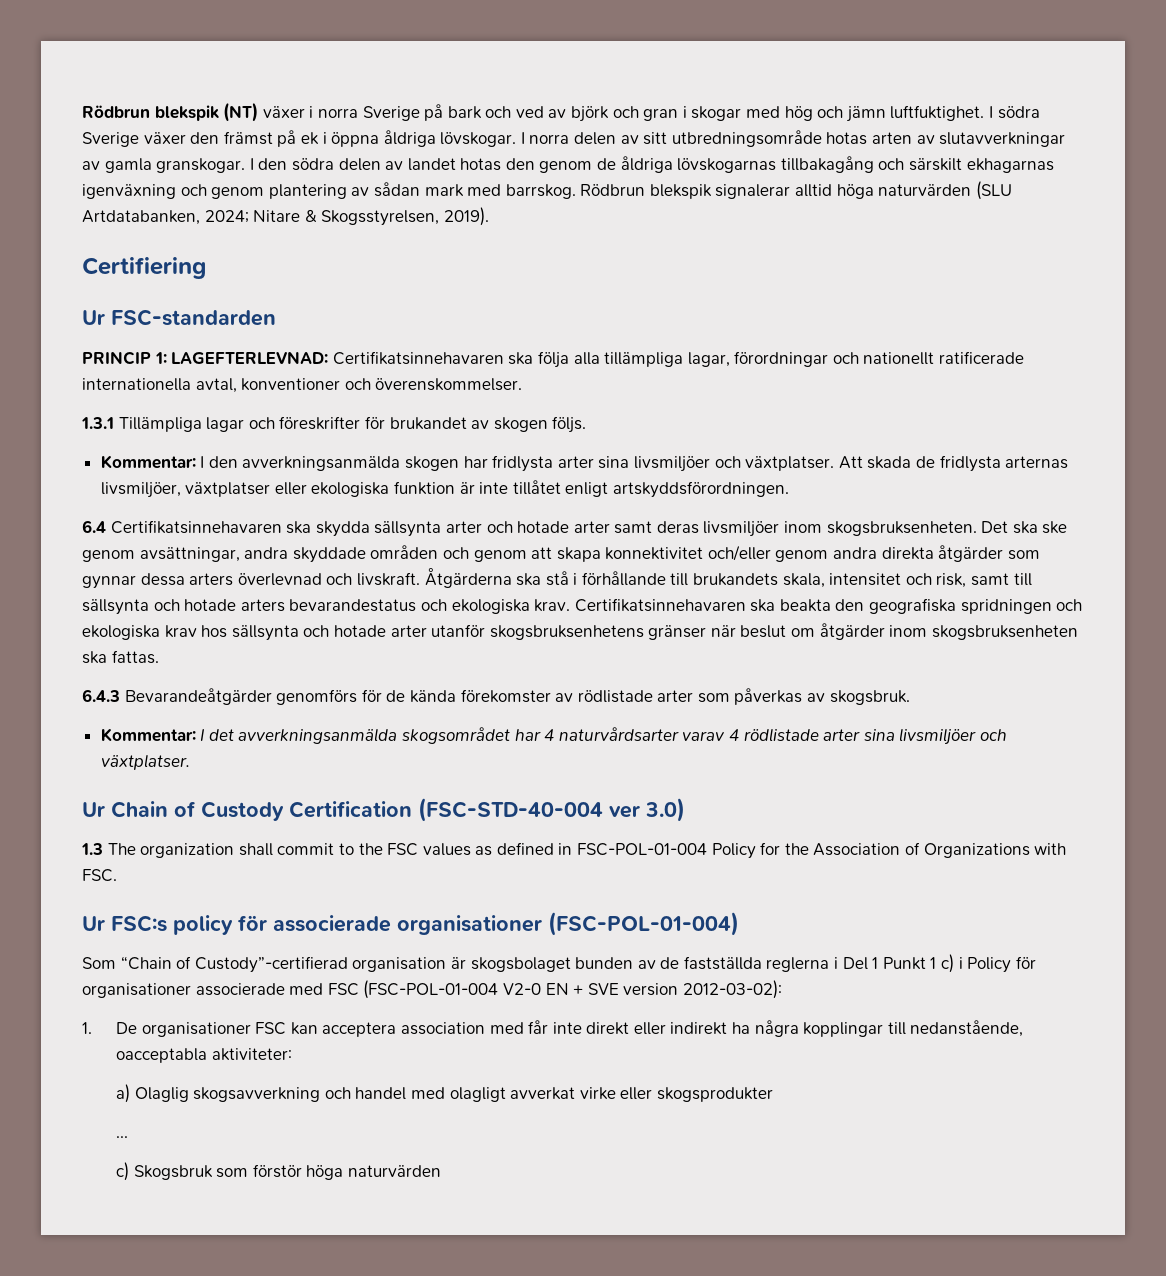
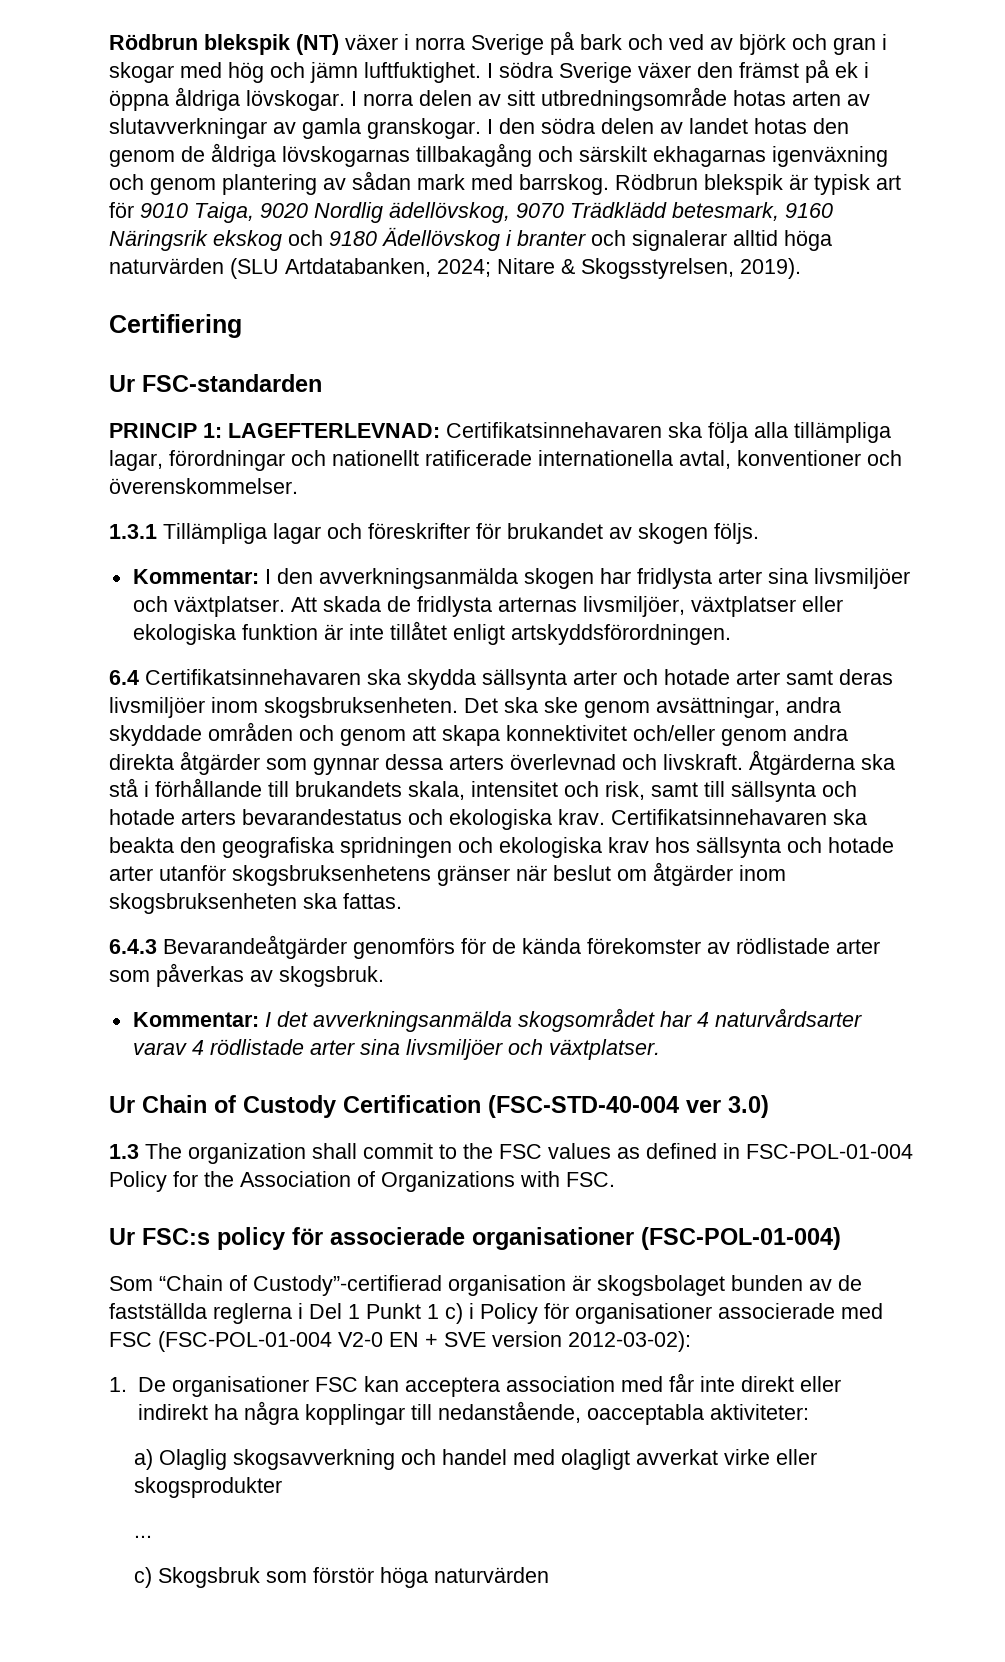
- Rödbrun blekspik signalerar alltid höga naturvärden (SLU Artdatabanken, 2024; Nitare & Skogsstyrelsen, 2019).
+ Rödbrun blekspik är typisk art för 9010 Taiga, 9020 Nordlig ädellövskog, 9070 Trädklädd betesmark, 9160 Näringsrik ekskog och 9180 Ädellövskog i branter och signalerar alltid höga naturvärden (SLU Artdatabanken, 2024; Nitare & Skogsstyrelsen, 2019).

